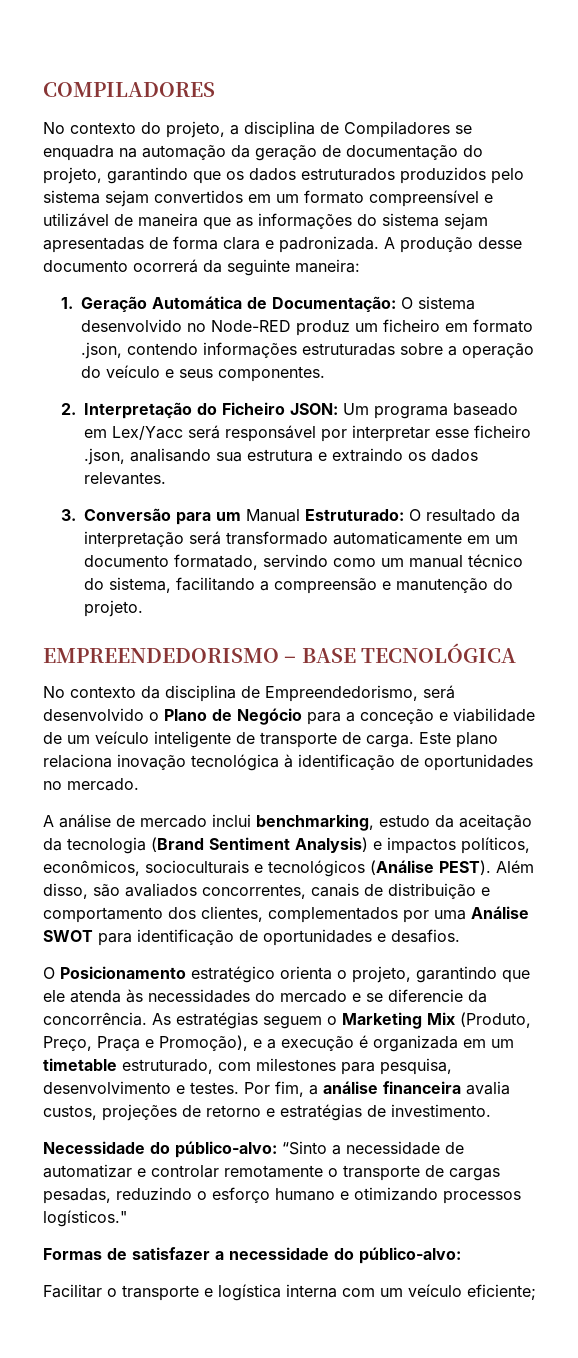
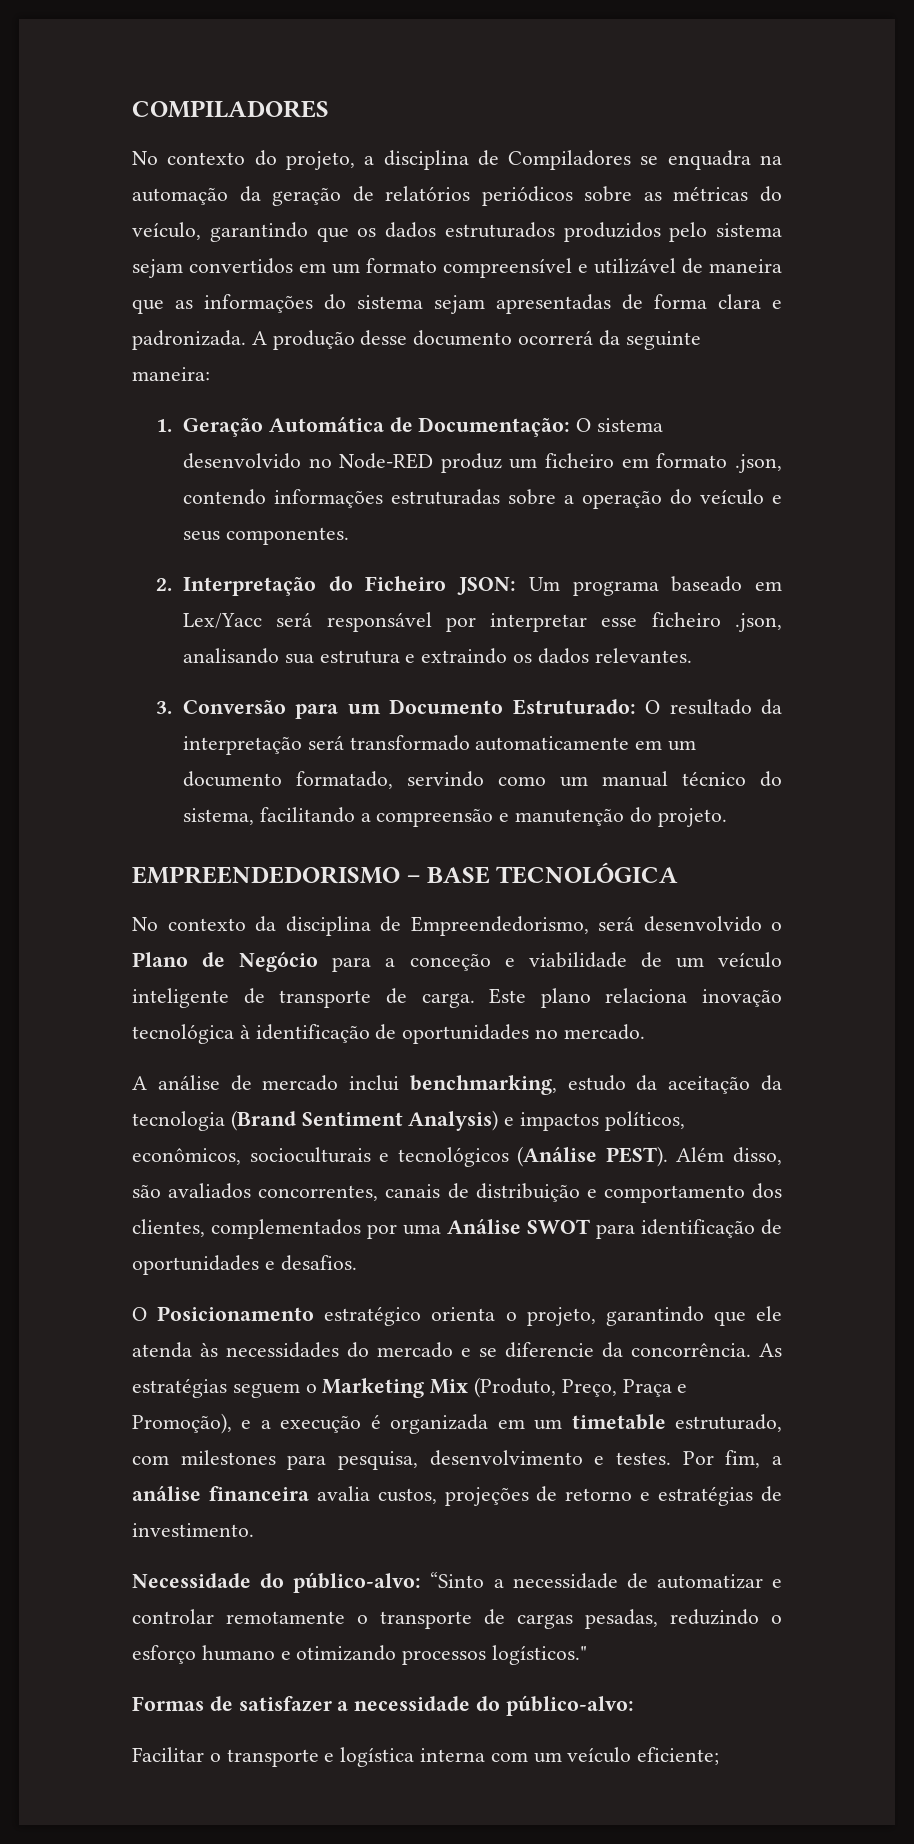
- No contexto do projeto, a disciplina de Compiladores se enquadra na automação da geração de documentação do projeto, garantindo que os dados estruturados produzidos pelo sistema sejam convertidos em um formato compreensível e utilizável de maneira que as informações do sistema sejam apresentadas de forma clara e padronizada.
+ No contexto do projeto, a disciplina de Compiladores se enquadra na automação da geração de relatórios periódicos sobre as métricas do veículo, garantindo que os dados estruturados produzidos pelo sistema sejam convertidos em um formato compreensível e utilizável de maneira que as informações do sistema sejam apresentadas de forma clara e padronizada.
- 3. Conversão para um Manual Estruturado: O resultado da interpretação será transformado automaticamente em um documento formatado, servindo como um manual técnico do sistema, facilitando a compreensão e manutenção do projeto.
+ 3. Conversão para um Documento Estruturado: O resultado da interpretação será transformado automaticamente em um documento formatado, servindo como um manual técnico do sistema, facilitando a compreensão e manutenção do projeto.

